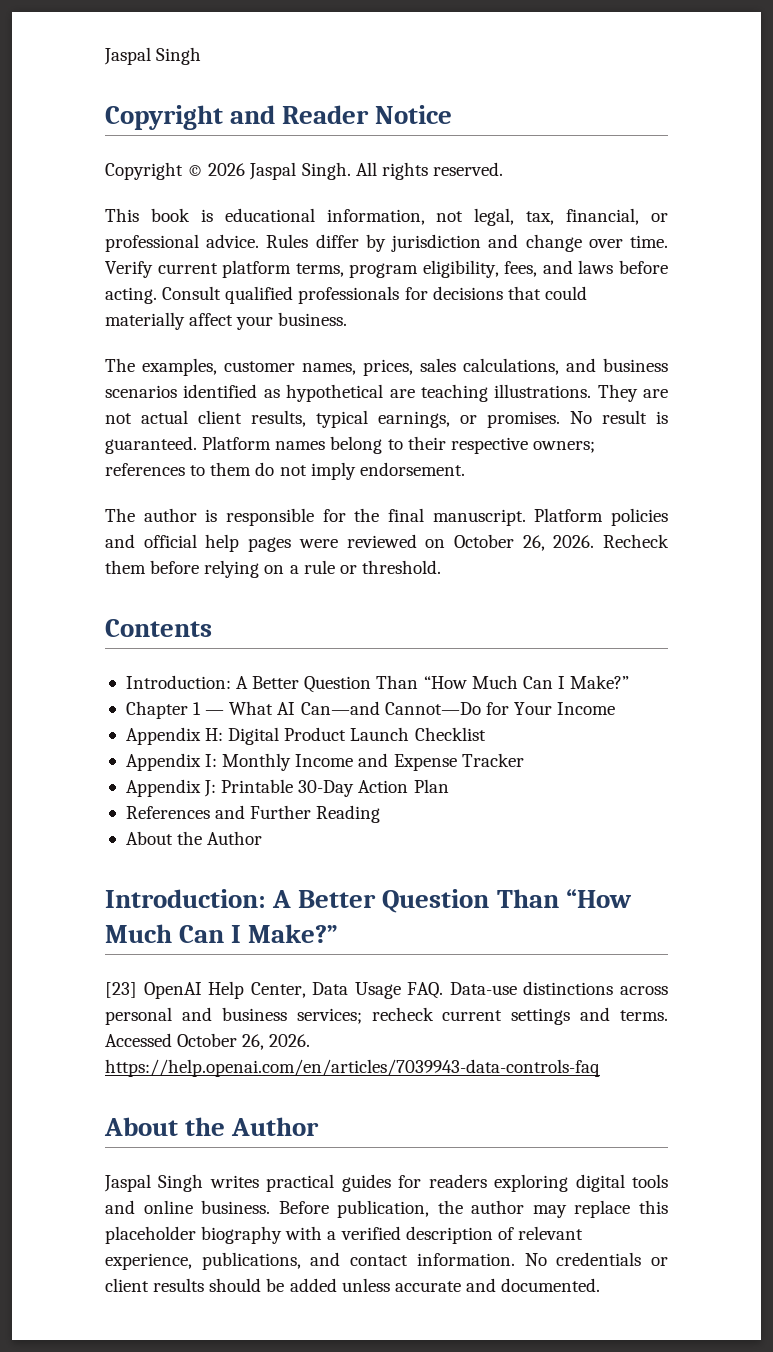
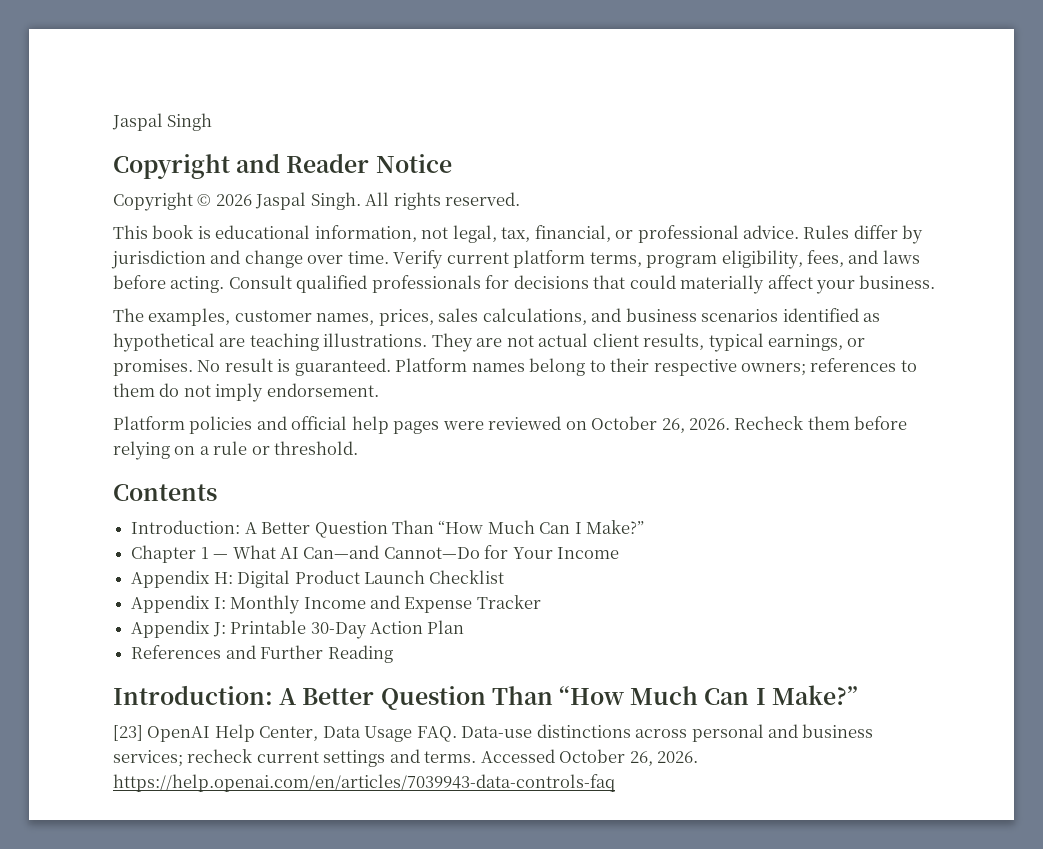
- The author is responsible for the final manuscript.
  References and Further Reading
- About the Author
  Accessed October 26, 2026. https://help.openai.com/en/articles/7039943-data-controls-faq
- About the Author
- Jaspal Singh writes practical guides for readers exploring digital tools and online business. Before publication, the author may replace this placeholder biography with a verified description of relevant experience, publications, and contact information. No credentials or client results should be added unless accurate and documented.

